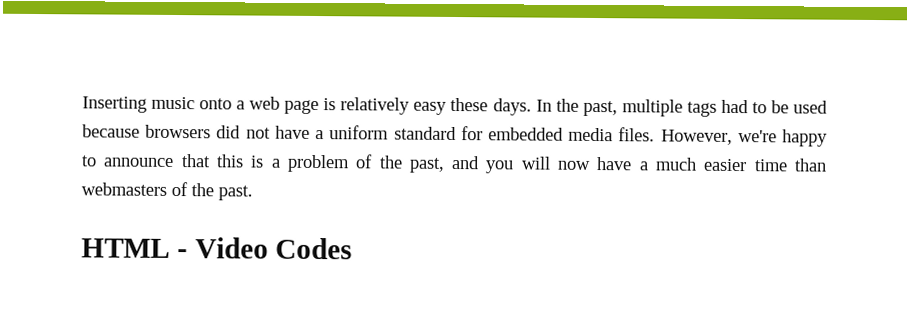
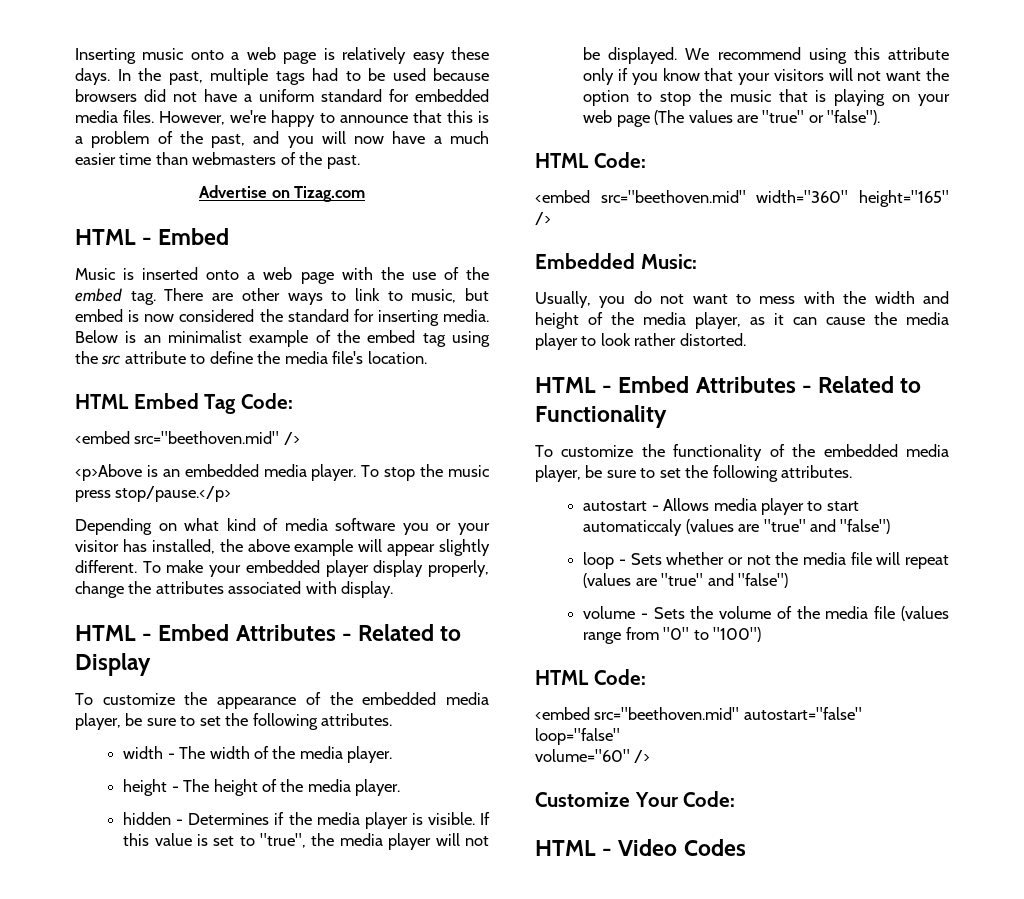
+ Advertise on Tizag.com
+ HTML - Embed
+ Music is inserted onto a web page with the use of the embed tag. There are other ways to link to music, but embed is now considered the standard for inserting media. Below is an minimalist example of the embed tag using the src attribute to define the media file's location.
+ HTML Embed Tag Code:
+ <embed src="beethoven.mid" />
+ <p>Above is an embedded media player. To stop the music press stop/pause.</p>
+ Depending on what kind of media software you or your visitor has installed, the above example will appear slightly different. To make your embedded player display properly, change the attributes associated with display.
+ HTML - Embed Attributes - Related to Display
+ To customize the appearance of the embedded media player, be sure to set the following attributes.
+ width - The width of the media player.
+ height - The height of the media player.
+ hidden - Determines if the media player is visible. If this value is set to "true", the media player will not be displayed. We recommend using this attribute only if you know that your visitors will not want the option to stop the music that is playing on your web page (The values are "true" or "false").
+ HTML Code:
+ <embed src="beethoven.mid" width="360" height="165" />
+ Embedded Music:
+ Usually, you do not want to mess with the width and height of the media player, as it can cause the media player to look rather distorted.
+ HTML - Embed Attributes - Related to Functionality
+ To customize the functionality of the embedded media player, be sure to set the following attributes.
+ autostart - Allows media player to start automaticcaly (values are "true" and "false")
+ loop - Sets whether or not the media file will repeat (values are "true" and "false")
+ volume - Sets the volume of the media file (values range from "0" to "100")
+ HTML Code:
+ <embed src="beethoven.mid" autostart="false" loop="false"
+ volume="60" />
+ Customize Your Code:

